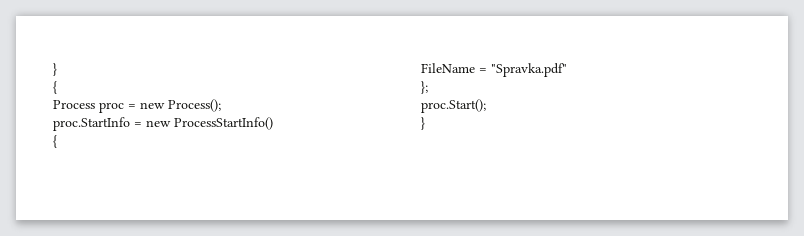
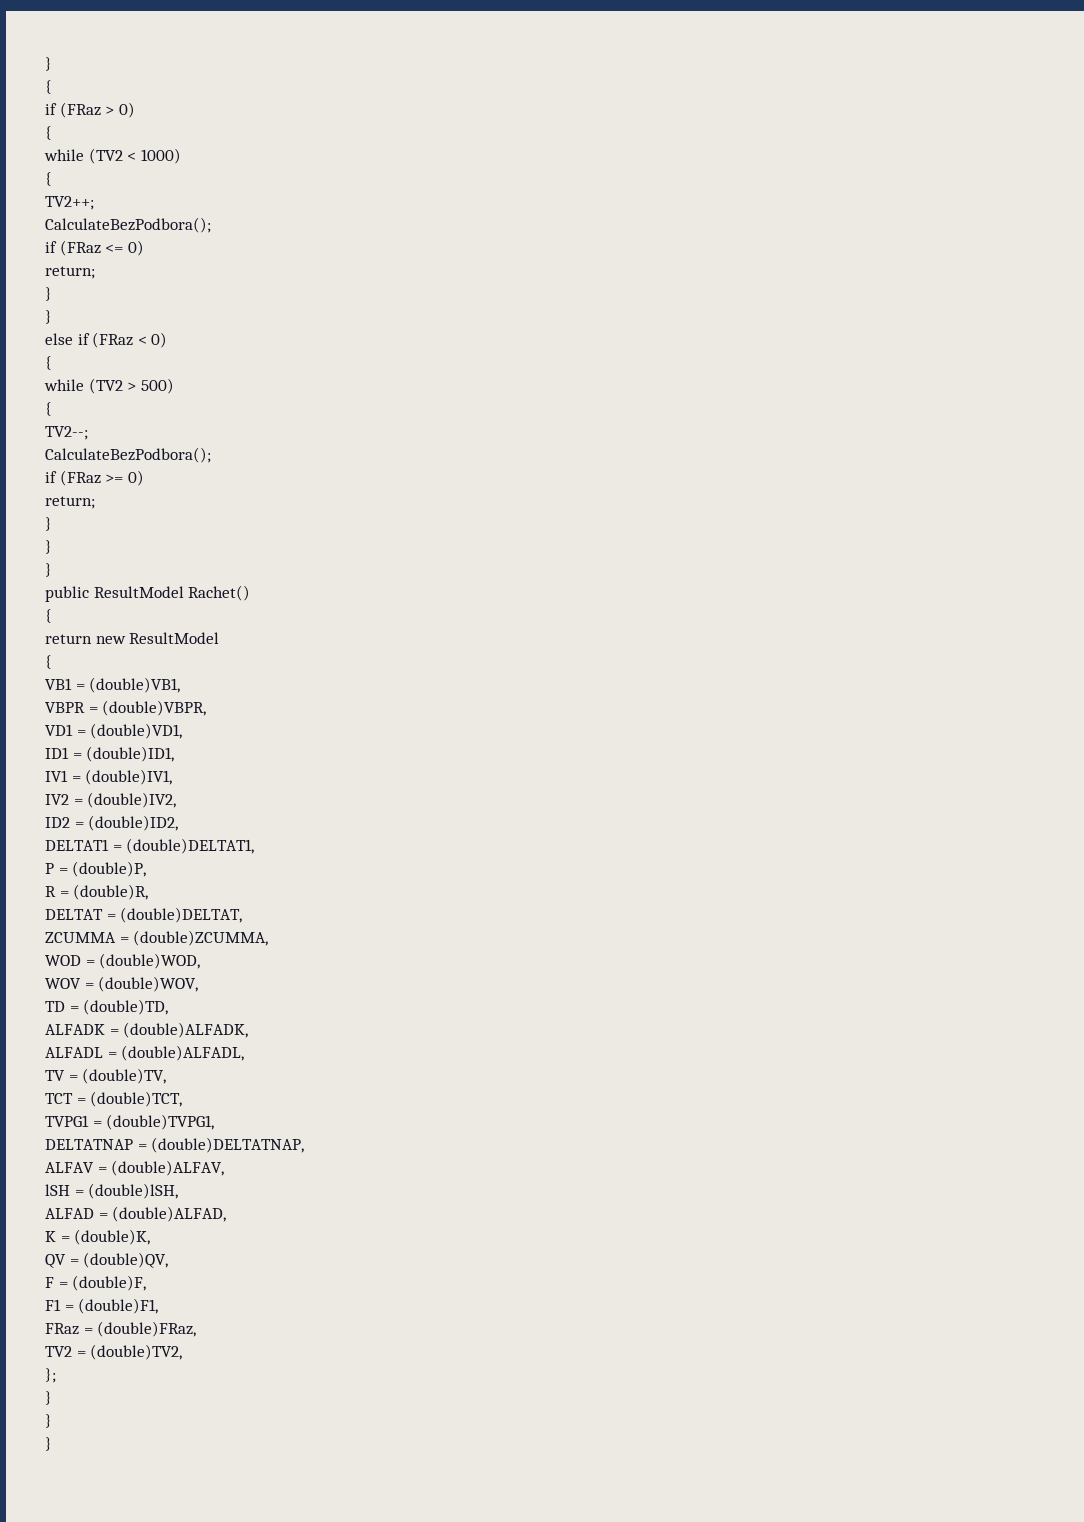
- Process proc = new Process();
- proc.StartInfo = new ProcessStartInfo()
+ if (FRaz > 0)
  {
- FileName = "Spravka.pdf"
+ while (TV2 < 1000)
+ {
+ TV2++;
+ CalculateBezPodbora();
+ if (FRaz <= 0)
+ return;
+ }
+ }
+ else if (FRaz < 0)
+ {
+ while (TV2 > 500)
+ {
+ TV2--;
+ CalculateBezPodbora();
+ if (FRaz >= 0)
+ return;
+ }
+ }
+ }
+ public ResultModel Rachet()
+ {
+ return new ResultModel
+ {
+ VB1 = (double)VB1,
+ VBPR = (double)VBPR,
+ VD1 = (double)VD1,
+ ID1 = (double)ID1,
+ IV1 = (double)IV1,
+ IV2 = (double)IV2,
+ ID2 = (double)ID2,
+ DELTAT1 = (double)DELTAT1,
+ P = (double)P,
+ R = (double)R,
+ DELTAT = (double)DELTAT,
+ ZCUMMA = (double)ZCUMMA,
+ WOD = (double)WOD,
+ WOV = (double)WOV,
+ TD = (double)TD,
+ ALFADK = (double)ALFADK,
+ ALFADL = (double)ALFADL,
+ TV = (double)TV,
+ TCT = (double)TCT,
+ TVPG1 = (double)TVPG1,
+ DELTATNAP = (double)DELTATNAP,
+ ALFAV = (double)ALFAV,
+ lSH = (double)lSH,
+ ALFAD = (double)ALFAD,
+ K = (double)K,
+ QV = (double)QV,
+ F = (double)F,
+ F1 = (double)F1,
+ FRaz = (double)FRaz,
+ TV2 = (double)TV2,
  };
- proc.Start();
+ }
+ }

